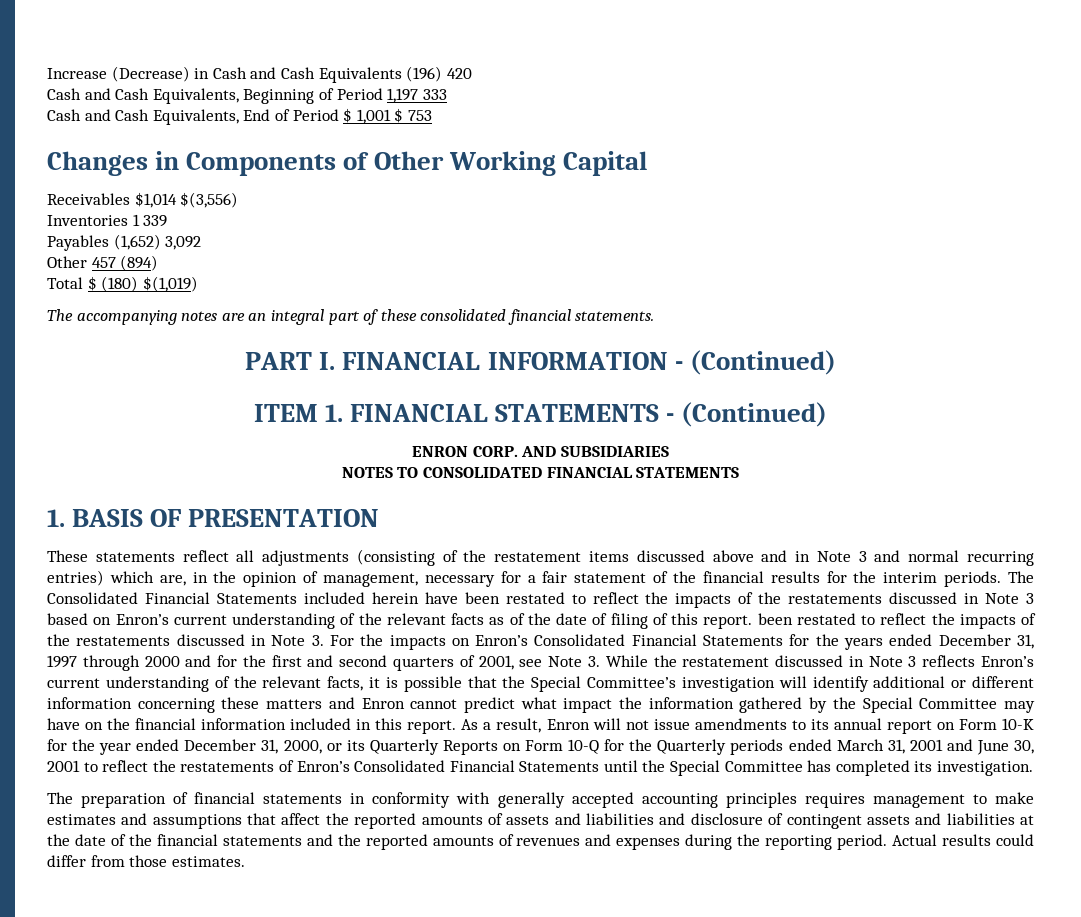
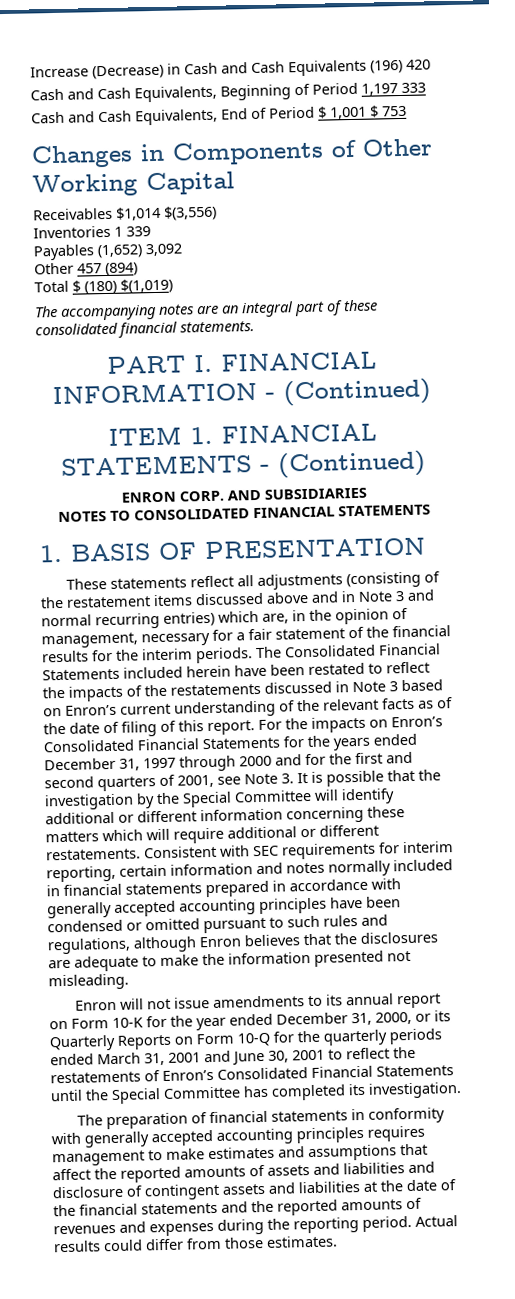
- The Consolidated Financial Statements included herein have been restated to reflect the impacts of the restatements discussed in Note 3 based on Enron’s current understanding of the relevant facts as of the date of filing of this report. been restated to reflect the impacts of the restatements discussed in Note 3. For the impacts on Enron’s Consolidated Financial Statements for the years ended December 31, 1997 through 2000 and for the first and second quarters of 2001, see Note 3. While the restatement discussed in Note 3 reflects Enron’s current understanding of the relevant facts, it is possible that the Special Committee’s investigation will identify additional or different information concerning these matters and Enron cannot predict what impact the information gathered by the Special Committee may have on the financial information included in this report. As a result, Enron will not issue amendments to its annual report on Form 10-K for the year ended December 31, 2000, or its Quarterly Reports on Form 10-Q for the Quarterly periods ended March 31, 2001 and June 30, 2001 to reflect the restatements of Enron’s Consolidated Financial Statements until the Special Committee has completed its investigation.
+ The Consolidated Financial Statements included herein have been restated to reflect the impacts of the restatements discussed in Note 3 based on Enron’s current understanding of the relevant facts as of the date of filing of this report. For the impacts on Enron’s Consolidated Financial Statements for the years ended December 31, 1997 through 2000 and for the first and second quarters of 2001, see Note 3. It is possible that the investigation by the Special Committee will identify additional or different information concerning these matters which will require additional or different restatements. Consistent with SEC requirements for interim reporting, certain information and notes normally included in financial statements prepared in accordance with generally accepted accounting principles have been condensed or omitted pursuant to such rules and regulations, although Enron believes that the disclosures are adequate to make the information presented not misleading.
+ Enron will not issue amendments to its annual report on Form 10-K for the year ended December 31, 2000, or its Quarterly Reports on Form 10-Q for the quarterly periods ended March 31, 2001 and June 30, 2001 to reflect the restatements of Enron’s Consolidated Financial Statements until the Special Committee has completed its investigation.

